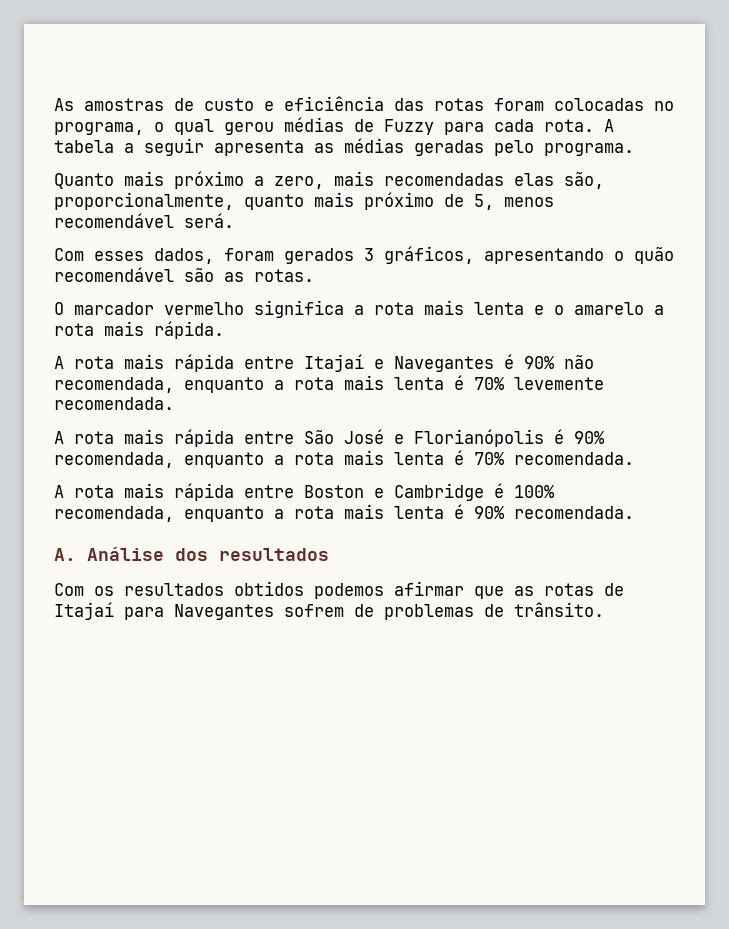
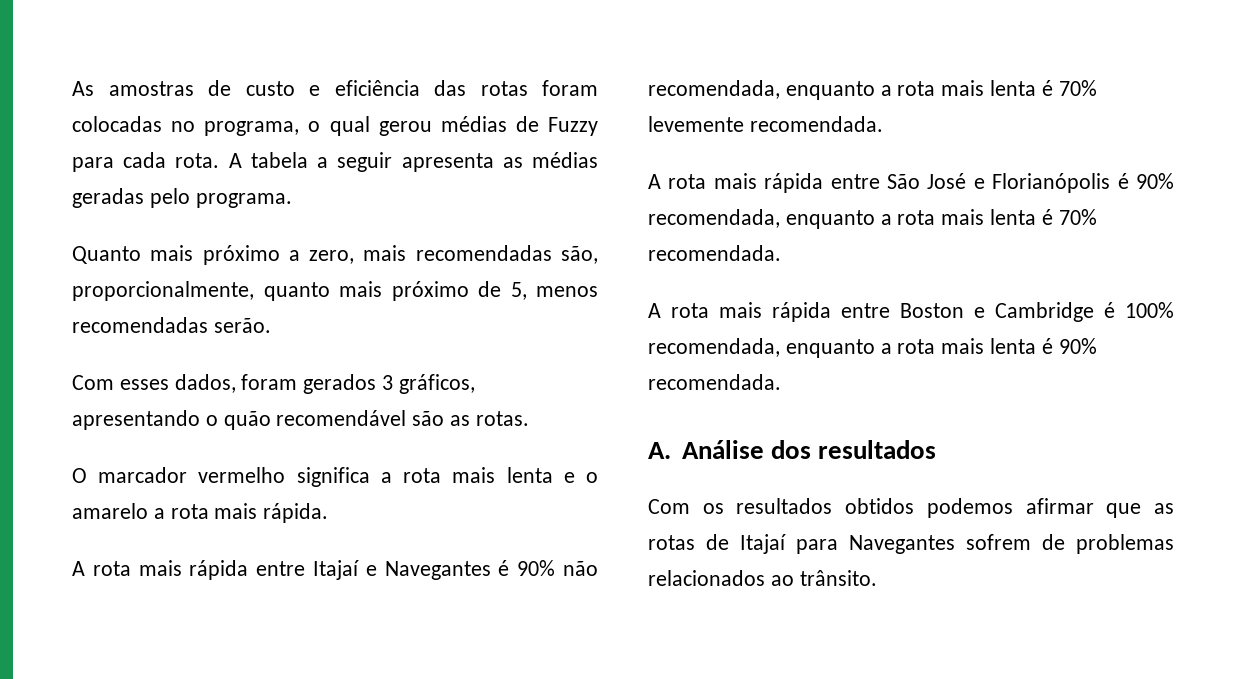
- Quanto mais próximo a zero, mais recomendadas elas são, proporcionalmente, quanto mais próximo de 5, menos recomendável será.
+ Quanto mais próximo a zero, mais recomendadas são, proporcionalmente, quanto mais próximo de 5, menos recomendadas serão.
- Com os resultados obtidos podemos afirmar que as rotas de Itajaí para Navegantes sofrem de problemas de trânsito.
+ Com os resultados obtidos podemos afirmar que as rotas de Itajaí para Navegantes sofrem de problemas relacionados ao trânsito.

